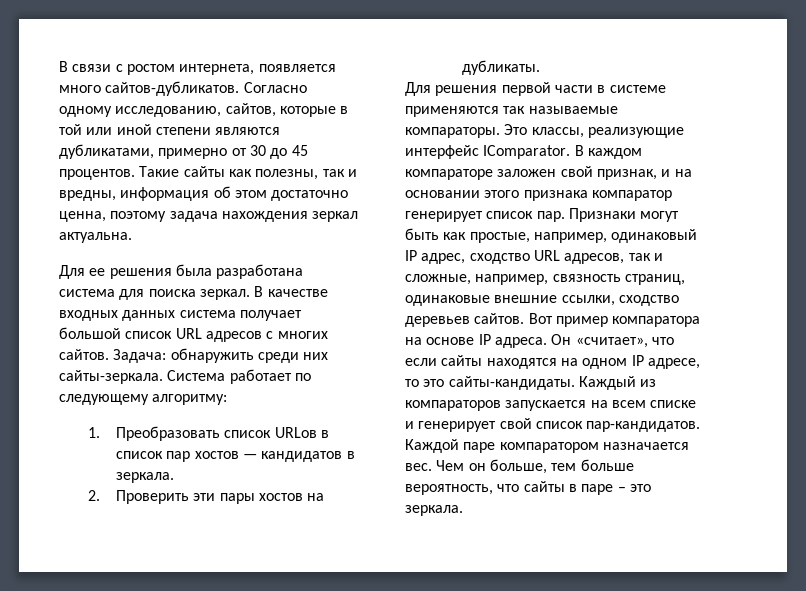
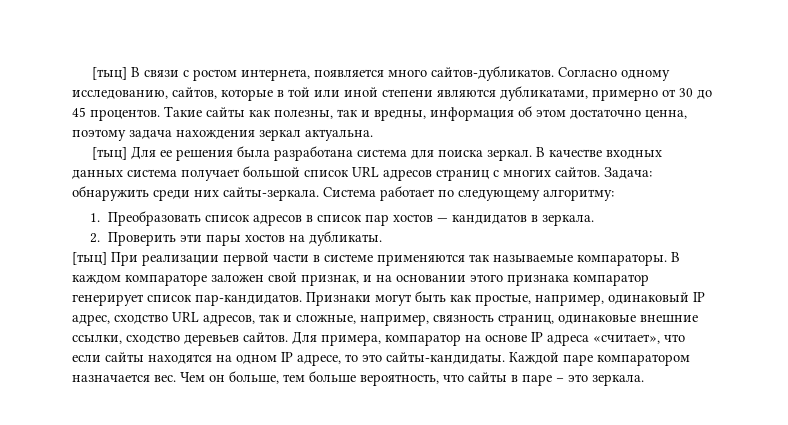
- В связи с ростом интернета, появляется много сайтов-дубликатов.
+ [тыц] В связи с ростом интернета, появляется много сайтов-дубликатов.
- Для ее решения была разработана система для поиска зеркал.
+ [тыц] Для ее решения была разработана система для поиска зеркал.
- В качестве входных данных система получает большой список URL адресов с многих сайтов.
+ В качестве входных данных система получает большой список URL адресов страниц с многих сайтов.
- 1. Преобразовать список URLов в список пар хостов — кандидатов в зеркала.
+ 1. Преобразовать список адресов в список пар хостов — кандидатов в зеркала.
- Для решения первой части в системе применяются так называемые компараторы.
+ [тыц] При реализации первой части в системе применяются так называемые компараторы.
- Это классы, реализующие интерфейс IComparator.
- В каждом компараторе заложен свой признак, и на основании этого признака компаратор генерирует список пар.
+ В каждом компараторе заложен свой признак, и на основании этого признака компаратор генерирует список пар-кандидатов.
- Вот пример компаратора на основе IP адреса. Он «считает», что если сайты находятся на одном IP адресе, то это сайты-кандидаты.
+ Для примера, компаратор на основе IP адреса «считает», что если сайты находятся на одном IP адресе, то это сайты-кандидаты.
- Каждый из компараторов запускается на всем списке и генерирует свой список пар-кандидатов.

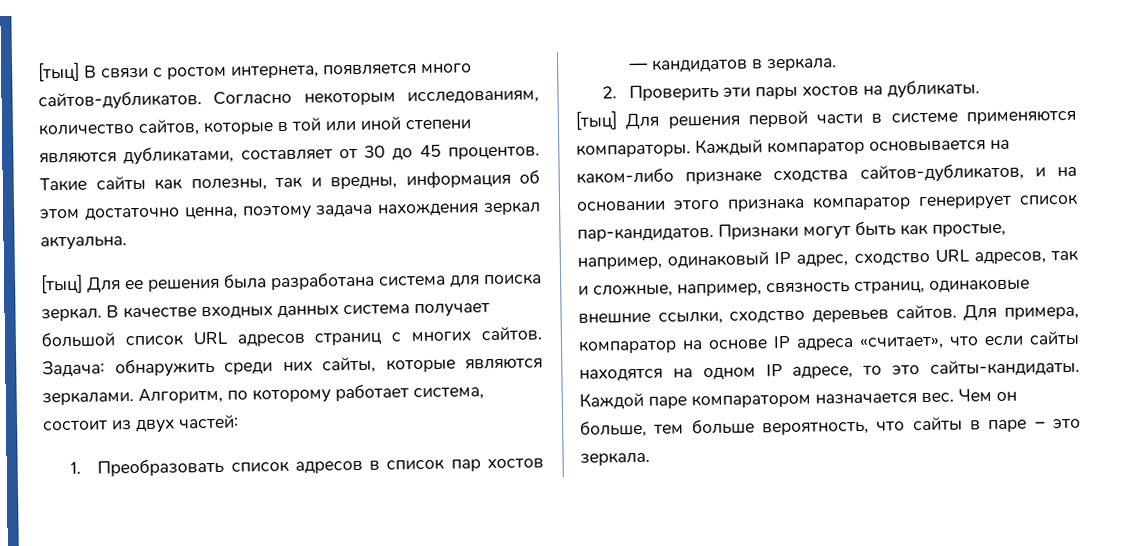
- Согласно одному исследованию, сайтов, которые в той или иной степени являются дубликатами, примерно от 30 до 45 процентов.
+ Согласно некоторым исследованиям, количество сайтов, которые в той или иной степени являются дубликатами, составляет от 30 до 45 процентов.
- Задача: обнаружить среди них сайты-зеркала. Система работает по следующему алгоритму:
+ Задача: обнаружить среди них сайты, которые являются зеркалами. Алгоритм, по которому работает система, состоит из двух частей:
- [тыц] При реализации первой части в системе применяются так называемые компараторы. В каждом компараторе заложен свой признак, и на основании этого признака компаратор генерирует список пар-кандидатов.
+ [тыц] Для решения первой части в системе применяются компараторы. Каждый компаратор основывается на каком-либо признаке сходства сайтов-дубликатов, и на основании этого признака компаратор генерирует список пар-кандидатов.

